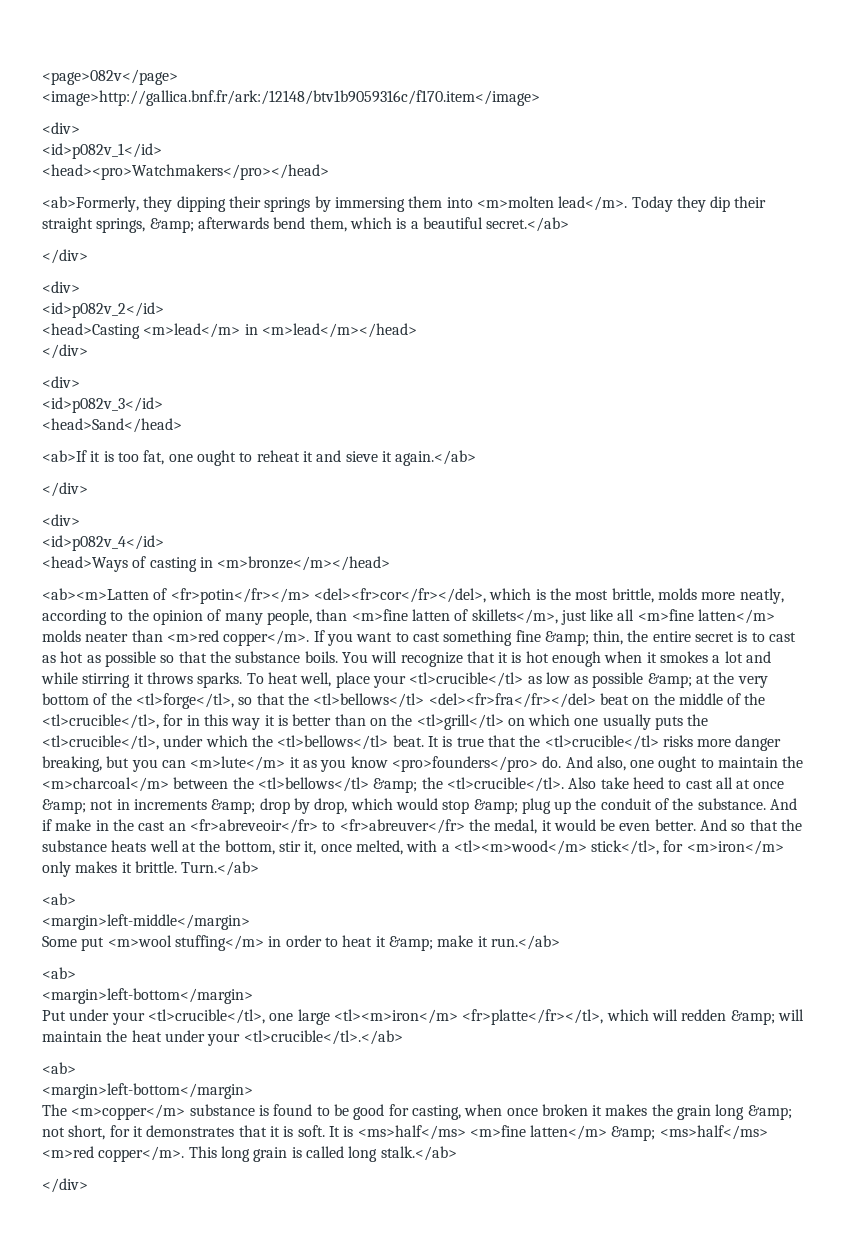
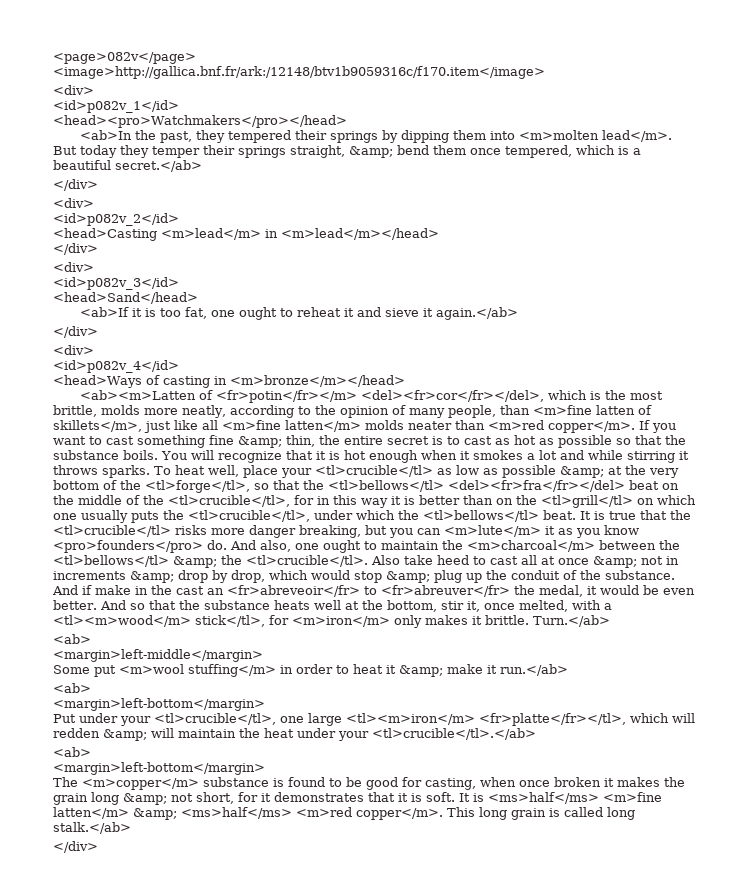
- <ab>Formerly, they dipping their springs by immersing them into <m>molten lead</m>.
+ <ab>In the past, they tempered their springs by dipping them into <m>molten lead</m>.
- Today they dip their straight springs, &amp; afterwards bend them, which is a beautiful secret.</ab>
+ But today they temper their springs straight, &amp; bend them once tempered, which is a beautiful secret.</ab>

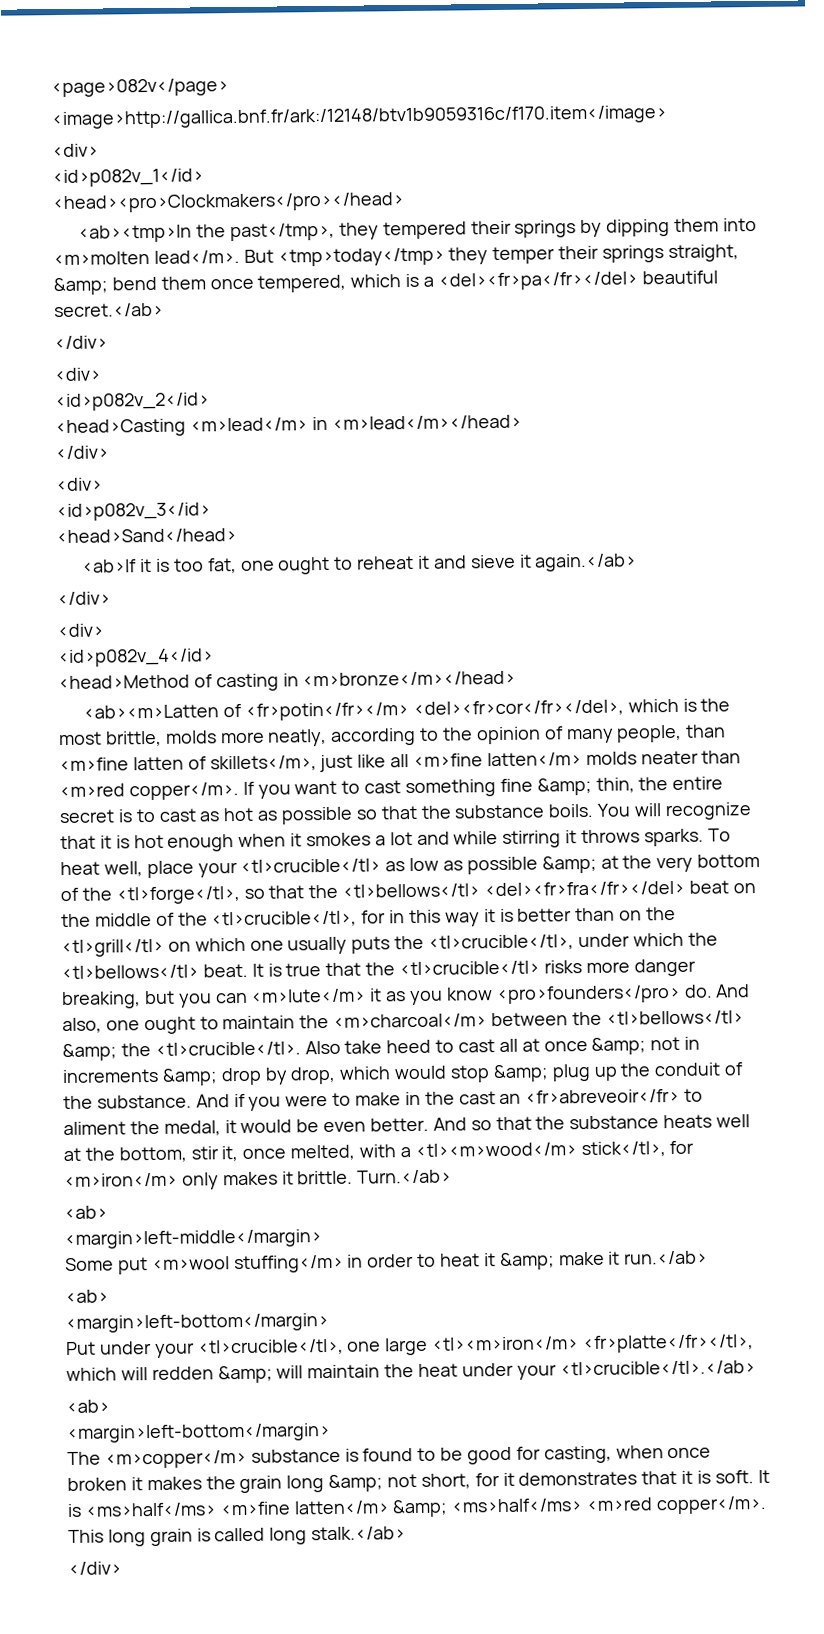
- <head><pro>Watchmakers</pro></head>
- <ab>In the past, they tempered their springs by dipping them into <m>molten lead</m>.
+ <head><pro>Clockmakers</pro></head>
+ <ab><tmp>In the past</tmp>, they tempered their springs by dipping them into <m>molten lead</m>.
- But today they temper their springs straight, &amp; bend them once tempered, which is a beautiful secret.</ab>
+ But <tmp>today</tmp> they temper their springs straight, &amp; bend them once tempered, which is a <del><fr>pa</fr></del> beautiful secret.</ab>
- <head>Ways of casting in <m>bronze</m></head>
+ <head>Method of casting in <m>bronze</m></head>
- And if make in the cast an <fr>abreveoir</fr> to <fr>abreuver</fr> the medal, it would be even better.
+ And if you were to make in the cast an <fr>abreveoir</fr> to aliment the medal, it would be even better.

